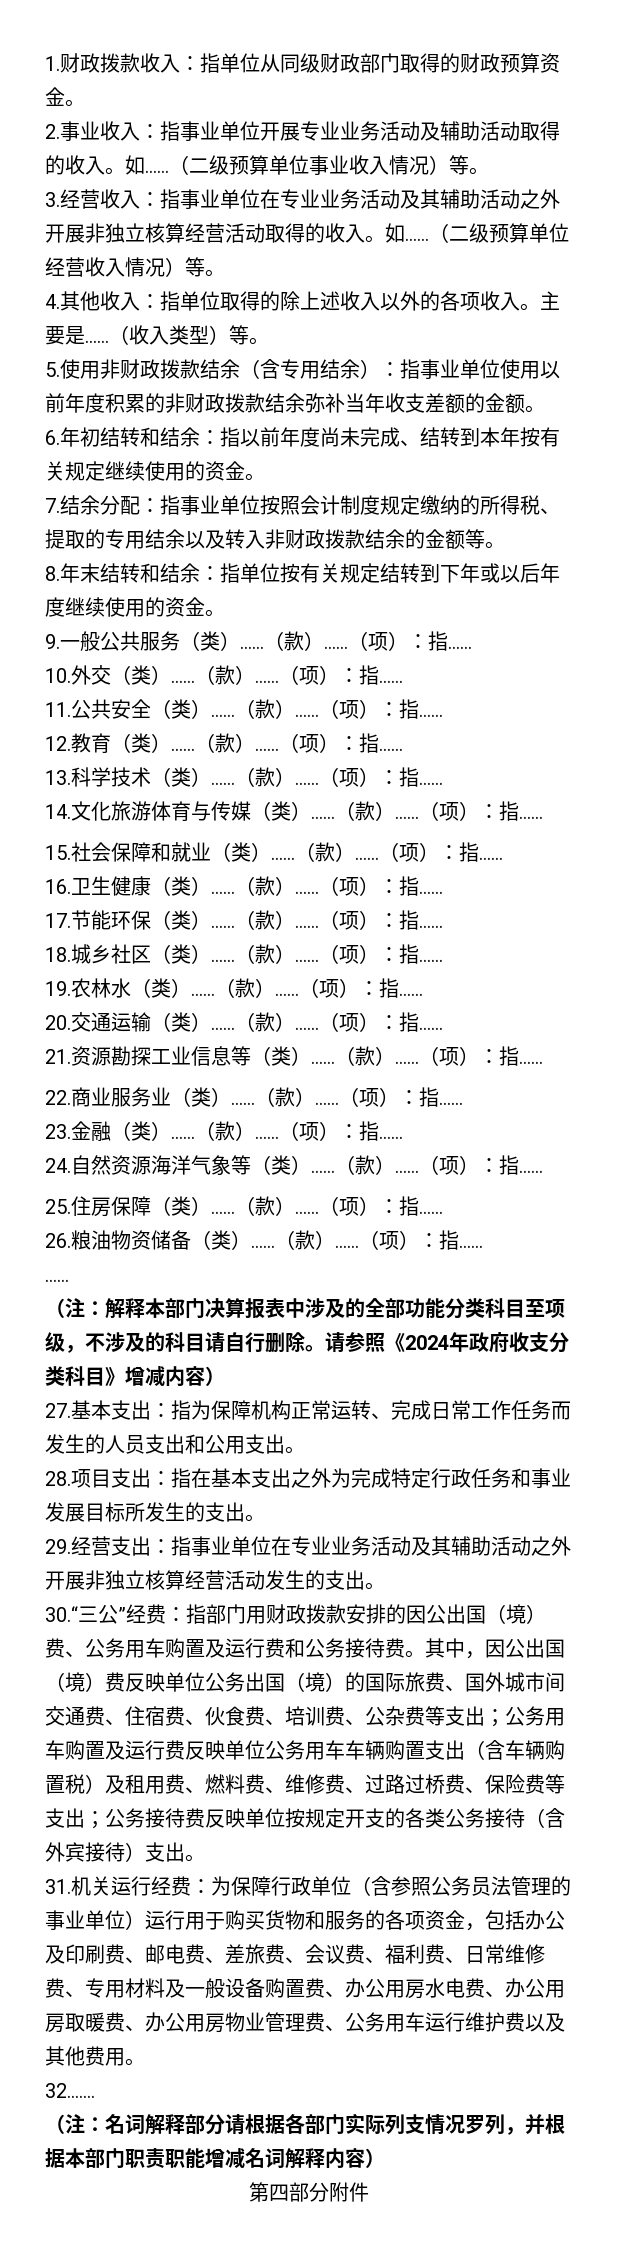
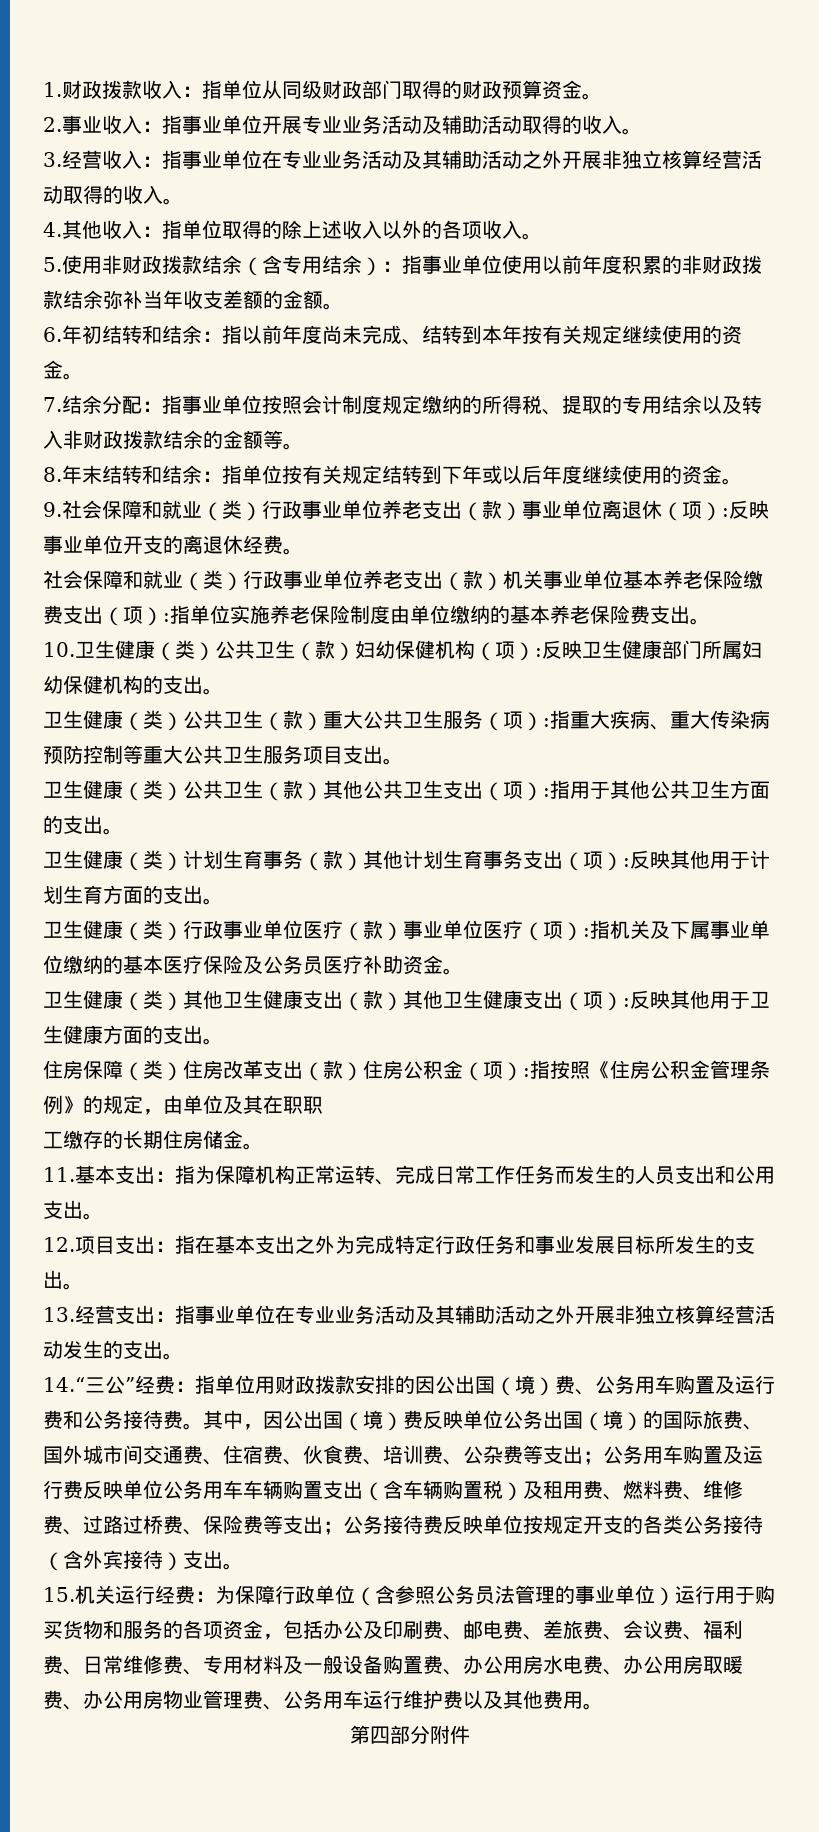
- 如……（二级预算单位事业收入情况）等。
- 如……（二级预算单位经营收入情况）等。
- 主要是……（收入类型）等。
- 9.一般公共服务（类）……（款）……（项）：指……
- 10.外交（类）……（款）……（项）：指……
- 11.公共安全（类）……（款）……（项）：指……
- 12.教育（类）……（款）……（项）：指……
- 13.科学技术（类）……（款）……（项）：指……
- 14.文化旅游体育与传媒（类）……（款）……（项）：指……
- 15.社会保障和就业（类）……（款）……（项）：指……
- 16.卫生健康（类）……（款）……（项）：指……
- 17.节能环保（类）……（款）……（项）：指……
- 18.城乡社区（类）……（款）……（项）：指……
- 19.农林水（类）……（款）……（项）：指……
- 20.交通运输（类）……（款）……（项）：指……
- 21.资源勘探工业信息等（类）……（款）……（项）：指……
- 22.商业服务业（类）……（款）……（项）：指……
- 23.金融（类）……（款）……（项）：指……
- 24.自然资源海洋气象等（类）……（款）……（项）：指……
- 25.住房保障（类）……（款）……（项）：指……
- 26.粮油物资储备（类）……（款）……（项）：指……
- ……
- （注：解释本部门决算报表中涉及的全部功能分类科目至项级，不涉及的科目请自行删除。请参照《2024年政府收支分类科目》增减内容）
- 27.基本支出：指为保障机构正常运转、完成日常工作任务而发生的人员支出和公用支出。
+ 9.社会保障和就业（类）行政事业单位养老支出（款）事业单位离退休（项）:反映事业单位开支的离退休经费。
+ 社会保障和就业（类）行政事业单位养老支出（款）机关事业单位基本养老保险缴费支出（项）:指单位实施养老保险制度由单位缴纳的基本养老保险费支出。
+ 10.卫生健康（类）公共卫生（款）妇幼保健机构（项）:反映卫生健康部门所属妇幼保健机构的支出。
+ 卫生健康（类）公共卫生（款）重大公共卫生服务（项）:指重大疾病、重大传染病预防控制等重大公共卫生服务项目支出。
+ 卫生健康（类）公共卫生（款）其他公共卫生支出（项）:指用于其他公共卫生方面的支出。
+ 卫生健康（类）计划生育事务（款）其他计划生育事务支出（项）:反映其他用于计划生育方面的支出。
+ 卫生健康（类）行政事业单位医疗（款）事业单位医疗（项）:指机关及下属事业单位缴纳的基本医疗保险及公务员医疗补助资金。
+ 卫生健康（类）其他卫生健康支出（款）其他卫生健康支出（项）:反映其他用于卫生健康方面的支出。
+ 住房保障（类）住房改革支出（款）住房公积金（项）:指按照《住房公积金管理条例》的规定，由单位及其在职职
+ 工缴存的长期住房储金。
+ 11.基本支出：指为保障机构正常运转、完成日常工作任务而发生的人员支出和公用支出。
- 28.项目支出：指在基本支出之外为完成特定行政任务和事业发展目标所发生的支出。
+ 12.项目支出：指在基本支出之外为完成特定行政任务和事业发展目标所发生的支出。
- 29.经营支出：指事业单位在专业业务活动及其辅助活动之外开展非独立核算经营活动发生的支出。
+ 13.经营支出：指事业单位在专业业务活动及其辅助活动之外开展非独立核算经营活动发生的支出。
- 30.“三公”经费：指部门用财政拨款安排的因公出国（境）费、公务用车购置及运行费和公务接待费。
+ 14.“三公”经费：指单位用财政拨款安排的因公出国（境）费、公务用车购置及运行费和公务接待费。
- 31.机关运行经费：
+ 15.机关运行经费：
- 32.……
- （注：名词解释部分请根据各部门实际列支情况罗列，并根据本部门职责职能增减名词解释内容）

